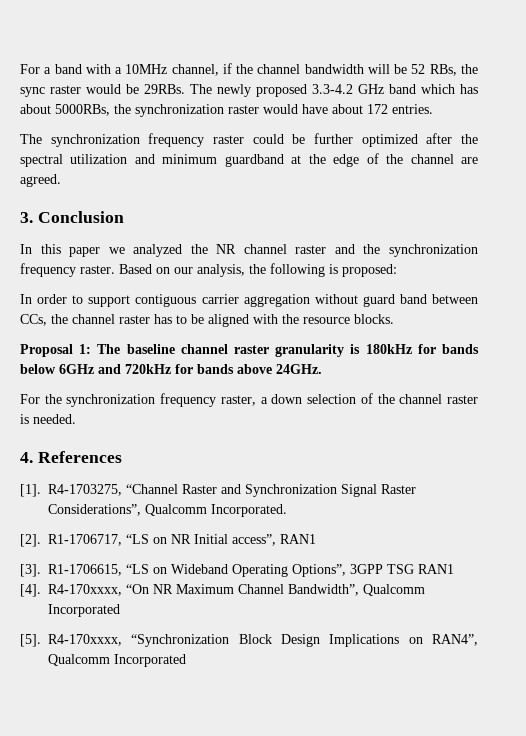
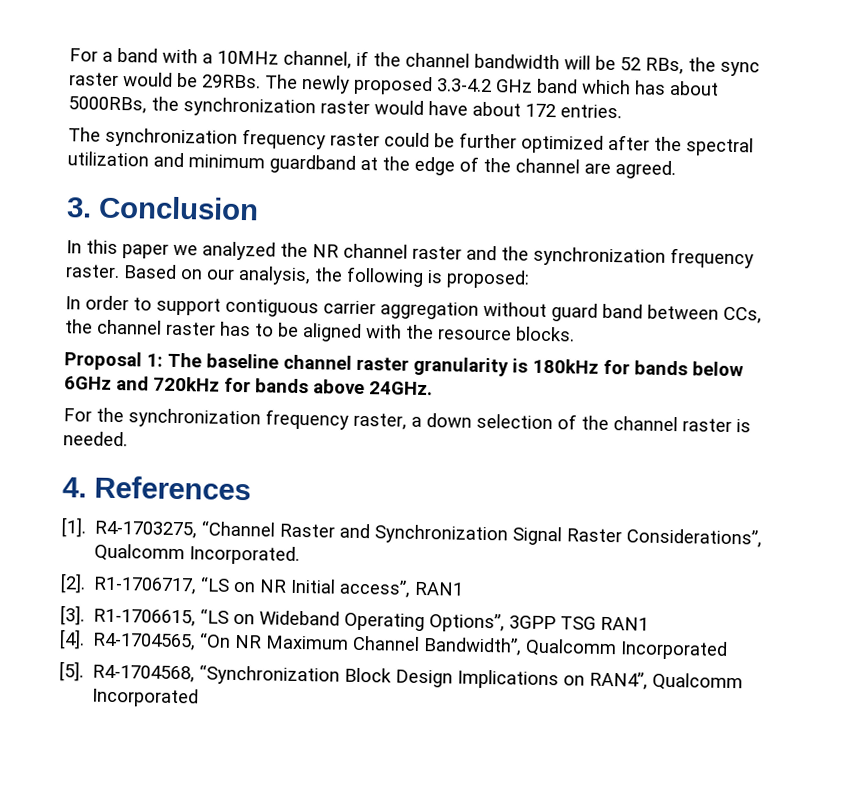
- R4-170xxxx, “On NR Maximum Channel Bandwidth”, Qualcomm Incorporated
+ R4-1704565, “On NR Maximum Channel Bandwidth”, Qualcomm Incorporated
- R4-170xxxx, “Synchronization Block Design Implications on RAN4”, Qualcomm Incorporated
+ R4-1704568, “Synchronization Block Design Implications on RAN4”, Qualcomm Incorporated

